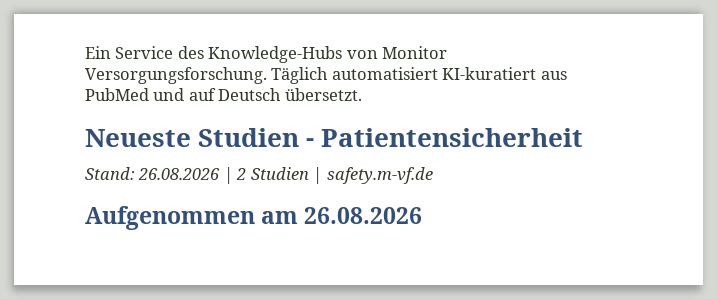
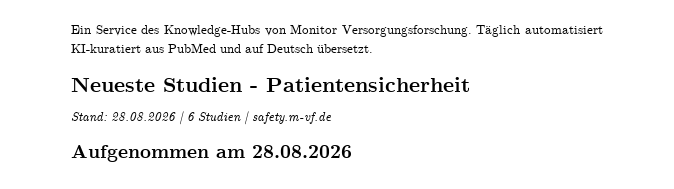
- Stand: 26.08.2026 | 2 Studien | safety.m-vf.de
+ Stand: 28.08.2026 | 6 Studien | safety.m-vf.de
- Aufgenommen am 26.08.2026
+ Aufgenommen am 28.08.2026

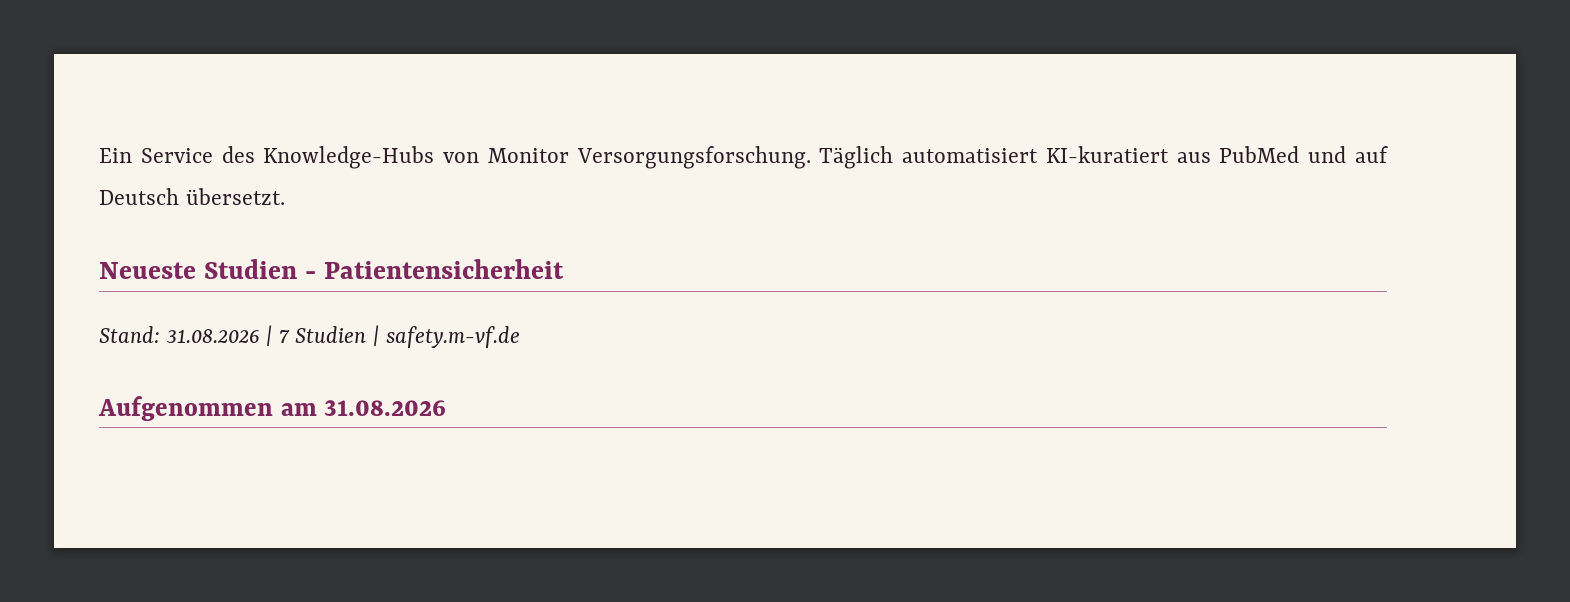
- Stand: 28.08.2026 | 6 Studien | safety.m-vf.de
+ Stand: 31.08.2026 | 7 Studien | safety.m-vf.de
- Aufgenommen am 28.08.2026
+ Aufgenommen am 31.08.2026

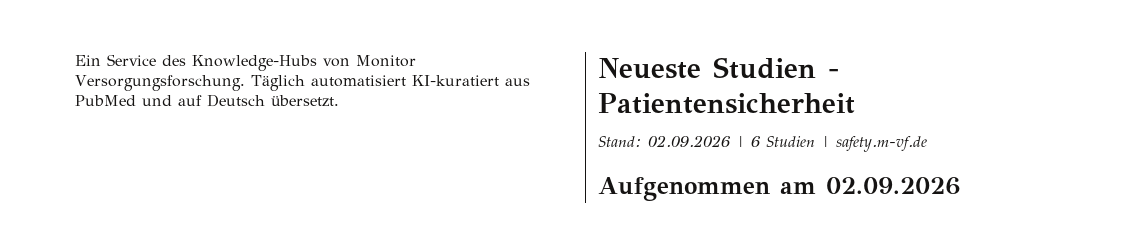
- Stand: 31.08.2026 | 7 Studien | safety.m-vf.de
+ Stand: 02.09.2026 | 6 Studien | safety.m-vf.de
- Aufgenommen am 31.08.2026
+ Aufgenommen am 02.09.2026

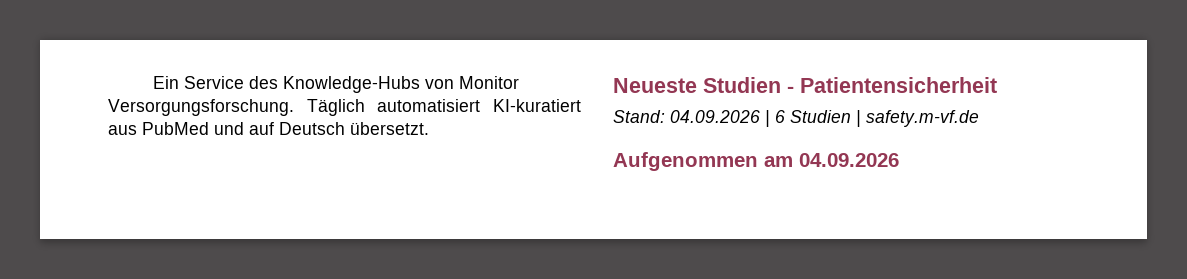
- Stand: 02.09.2026 | 6 Studien | safety.m-vf.de
+ Stand: 04.09.2026 | 6 Studien | safety.m-vf.de
- Aufgenommen am 02.09.2026
+ Aufgenommen am 04.09.2026

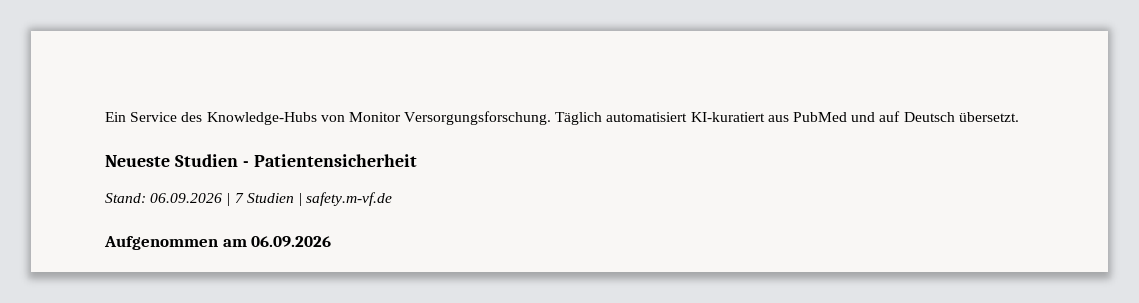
- Stand: 04.09.2026 | 6 Studien | safety.m-vf.de
+ Stand: 06.09.2026 | 7 Studien | safety.m-vf.de
- Aufgenommen am 04.09.2026
+ Aufgenommen am 06.09.2026

